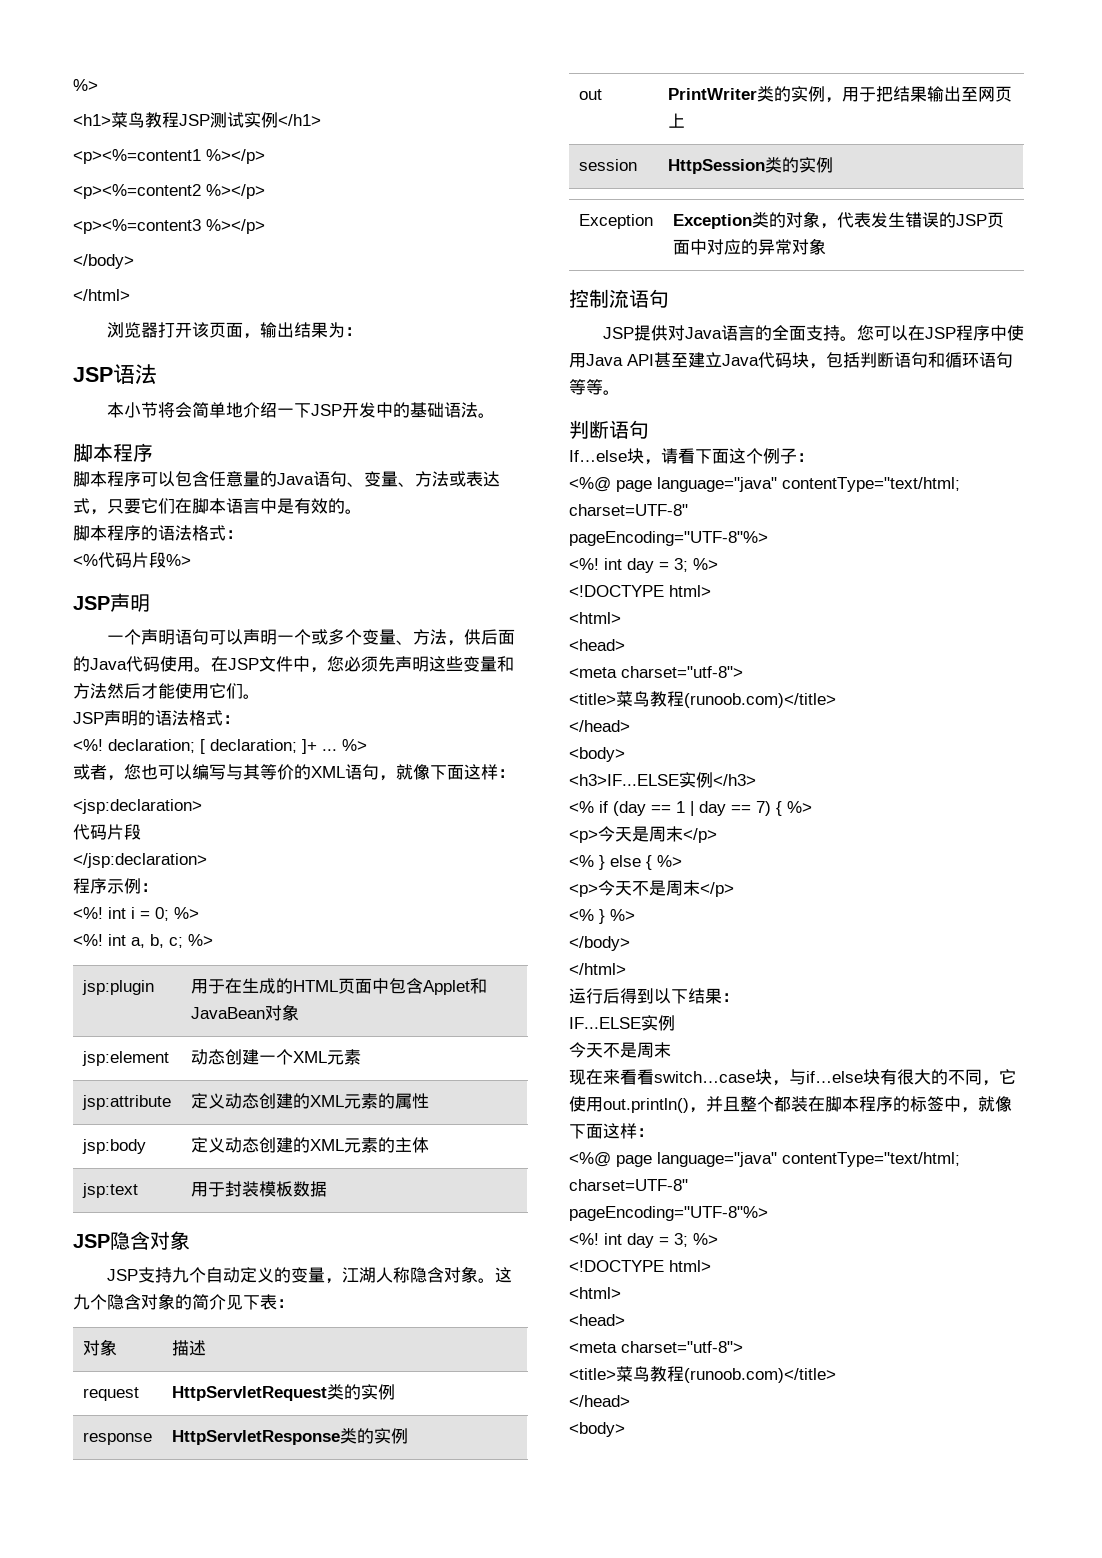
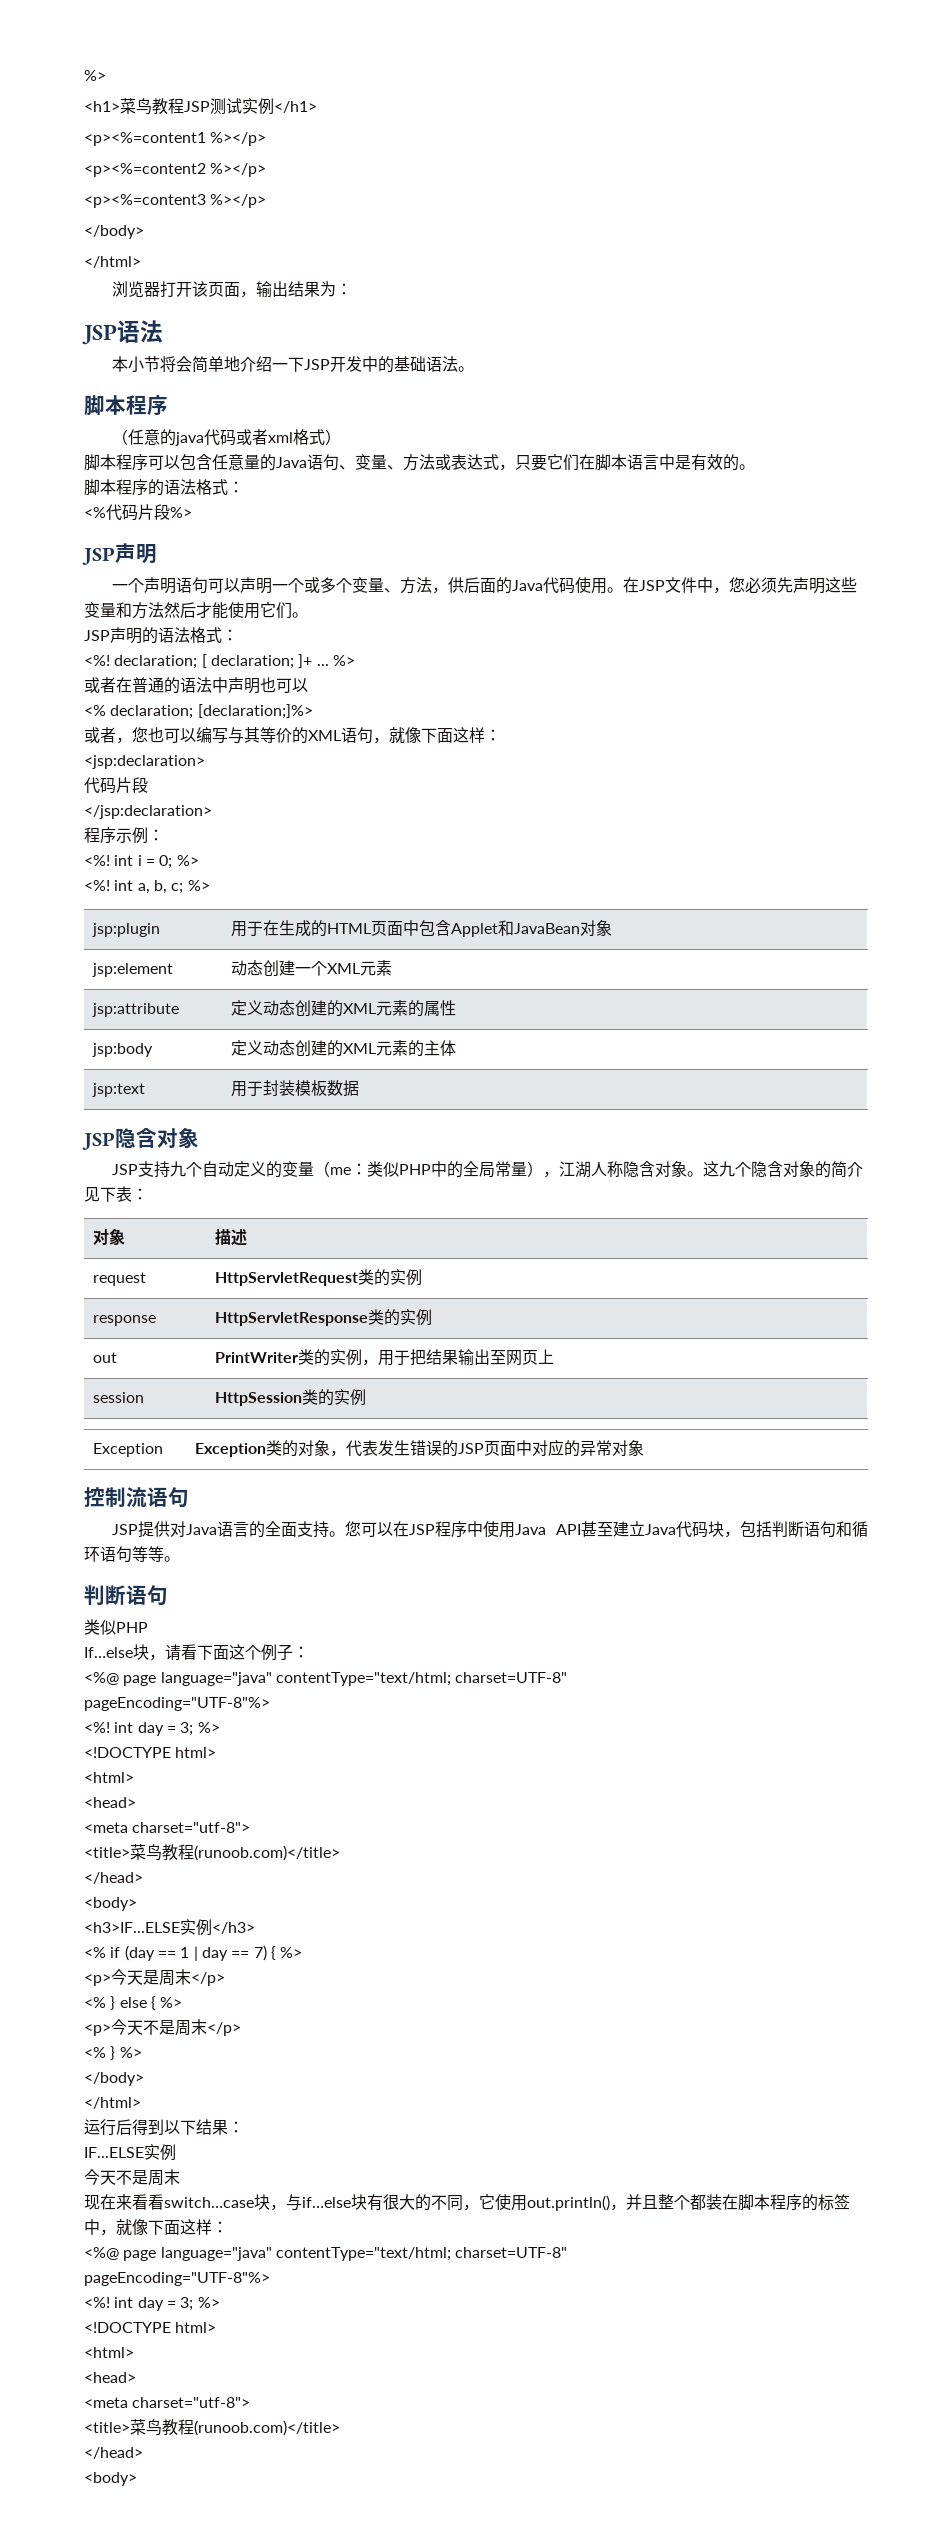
+ （任意的java代码或者xml格式）
+ 或者在普通的语法中声明也可以
+ <% declaration; [declaration;]%>
- JSP支持九个自动定义的变量，江湖人称隐含对象。
+ JSP支持九个自动定义的变量（me：类似PHP中的全局常量），江湖人称隐含对象。
  您可以在JSP程序中使用Java API甚至建立Java代码块，包括判断语句和循环语句等等。
  判断语句
+ 类似PHP

